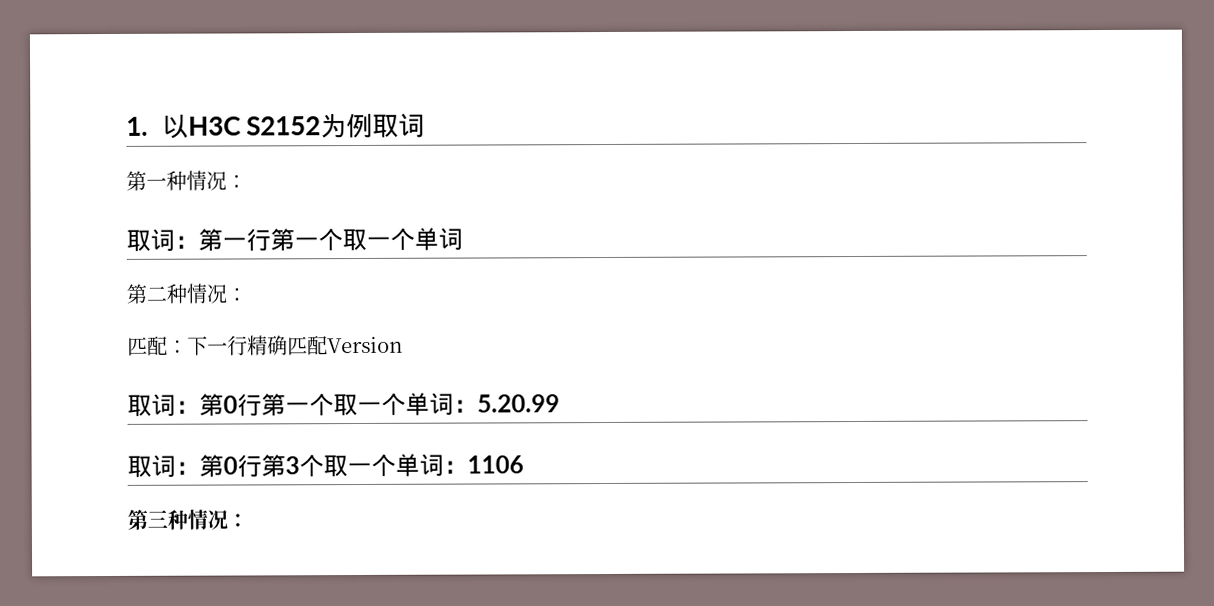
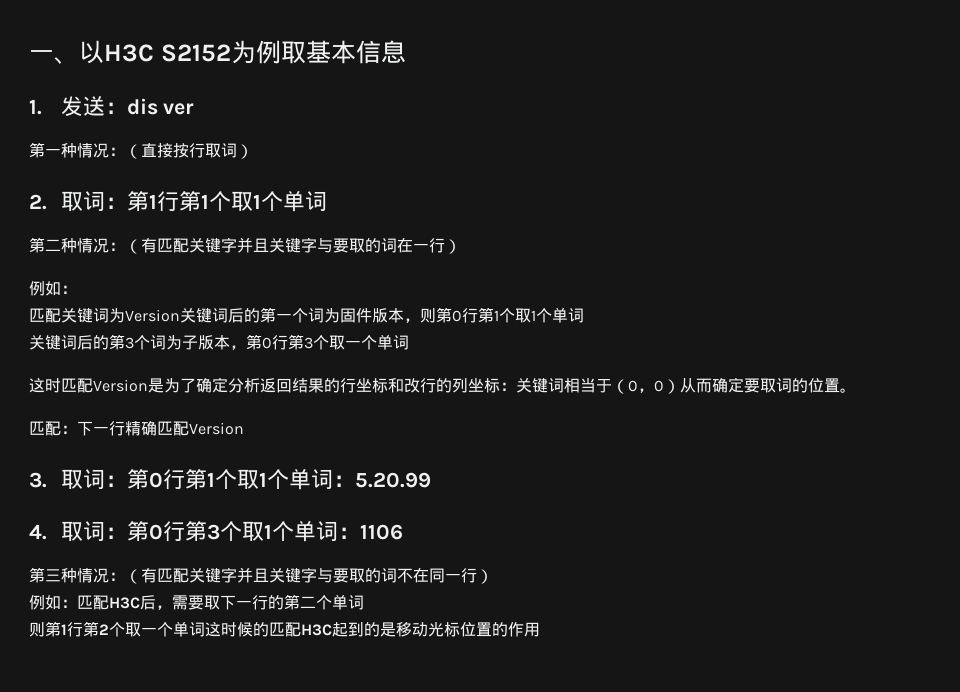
- 1.以H3C S2152为例取词
- 第一种情况：
- 取词：第一行第一个取一个单词
+ 一、以H3C S2152为例取基本信息
+ 1.发送：dis ver
+ 第一种情况：（直接按行取词）
+ 2.取词：第1行第1个取1个单词
- 第二种情况：
+ 第二种情况：（有匹配关键字并且关键字与要取的词在一行）
+ 例如：
+ 匹配关键词为Version关键词后的第一个词为固件版本，则第0行第1个取1个单词
+ 关键词后的第3个词为子版本，第0行第3个取一个单词
+ 这时匹配Version是为了确定分析返回结果的行坐标和改行的列坐标：关键词相当于（0，0）从而确定要取词的位置。
- 取词：第0行第一个取一个单词：5.20.99
+ 3.取词：第0行第1个取1个单词：5.20.99
- 取词：第0行第3个取一个单词：1106
+ 4.取词：第0行第3个取1个单词：1106
- 第三种情况：
+ 第三种情况：（有匹配关键字并且关键字与要取的词不在同一行）
+ 例如：匹配H3C后，需要取下一行的第二个单词
+ 则第1行第2个取一个单词这时候的匹配H3C起到的是移动光标位置的作用

